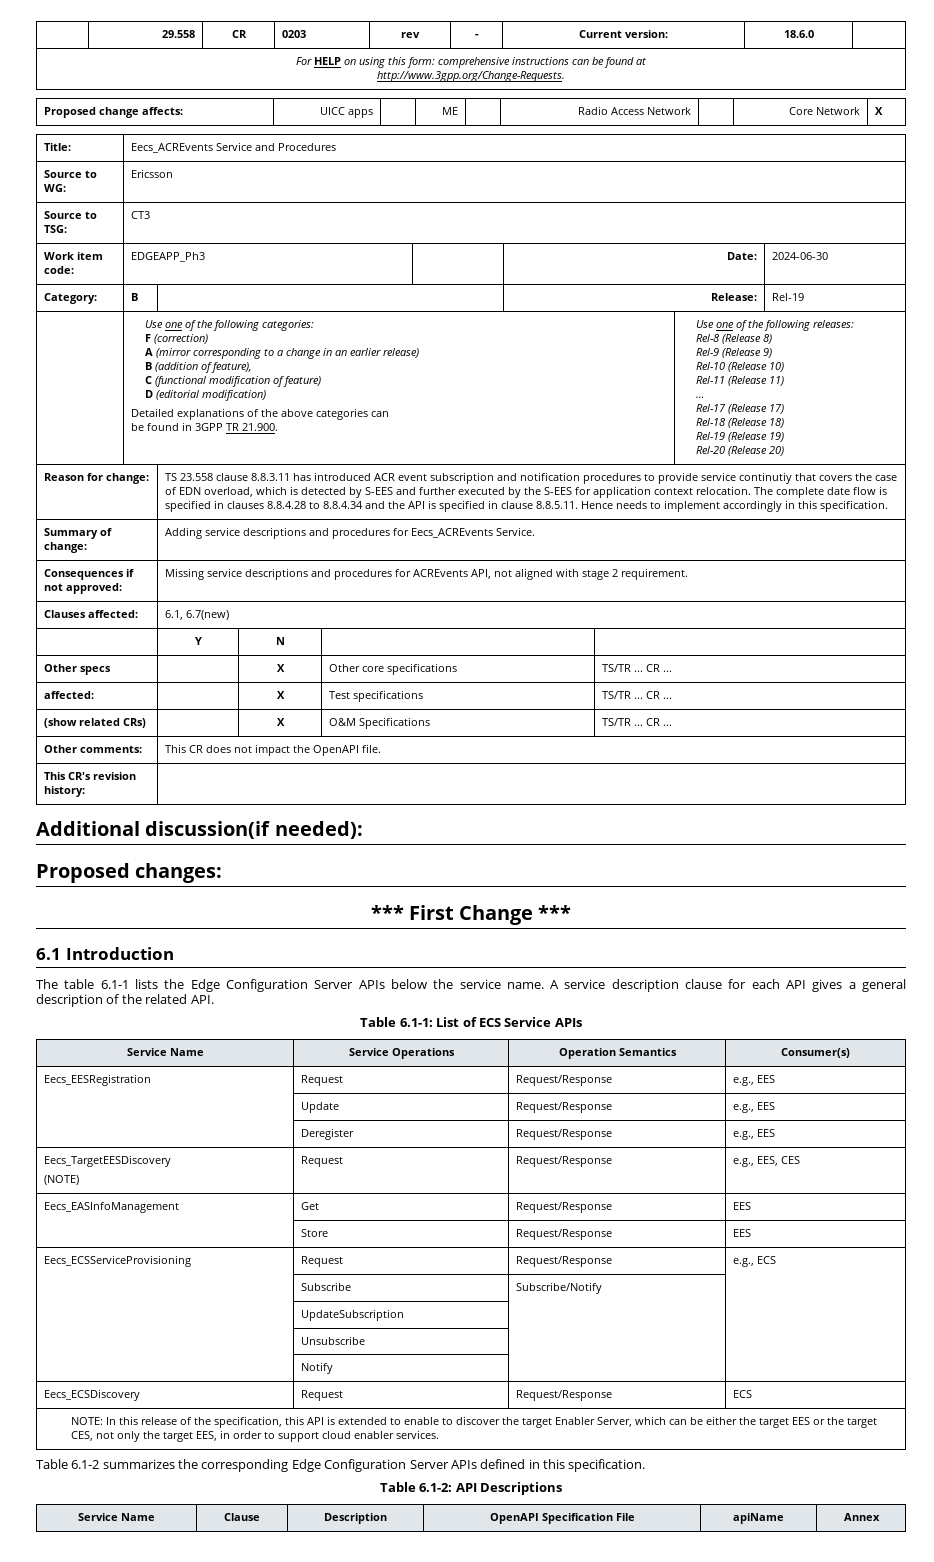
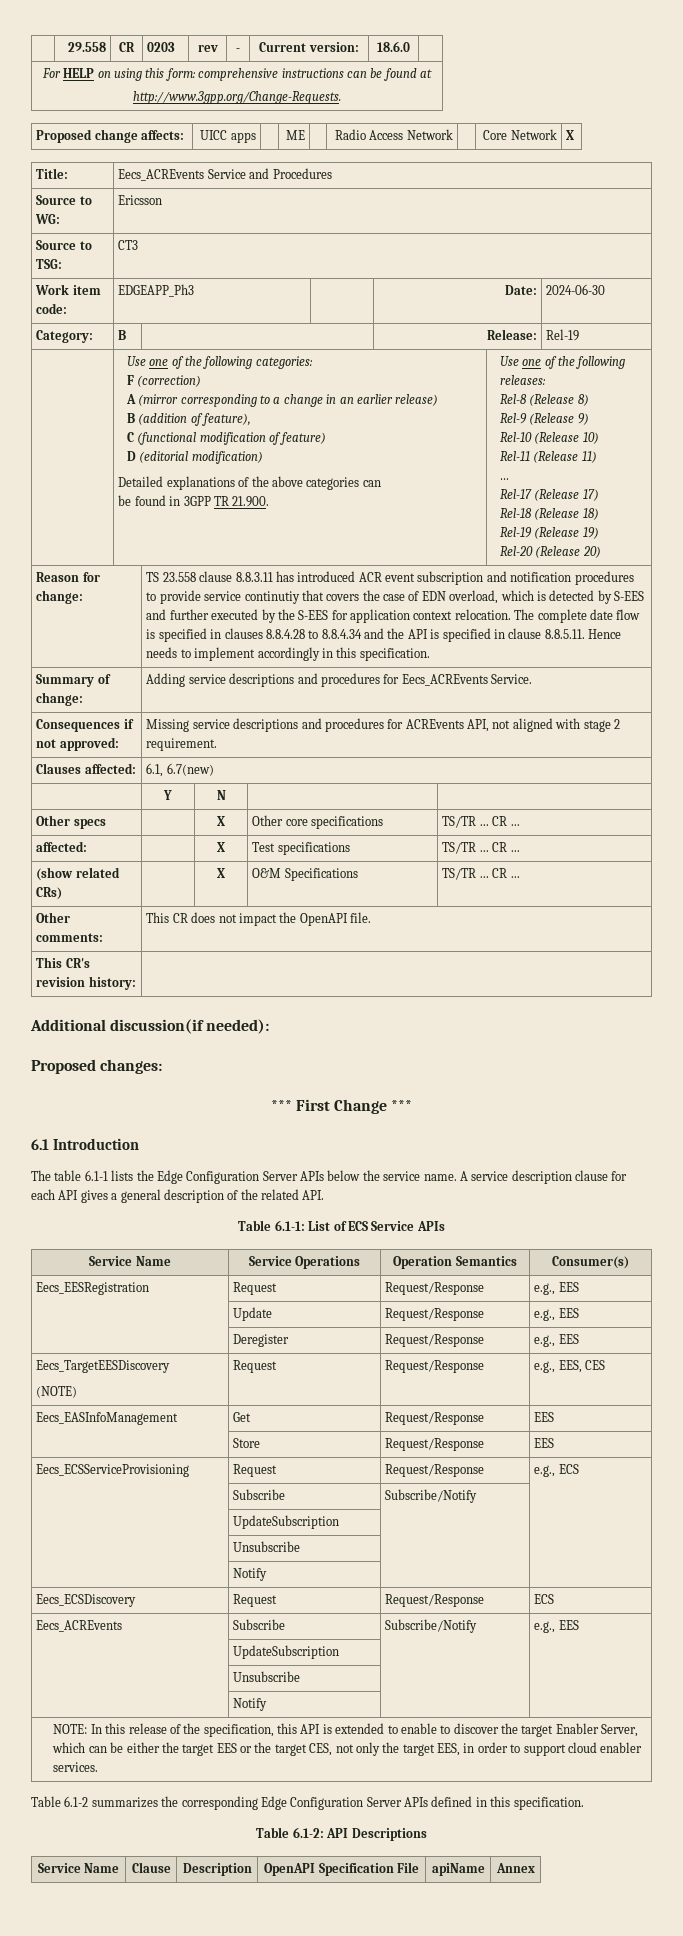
+ Eecs_ACREvents | Subscribe | Subscribe/Notify | e.g., EES
+ | UpdateSubscription | |
+ | Unsubscribe | |
+ | Notify | |

